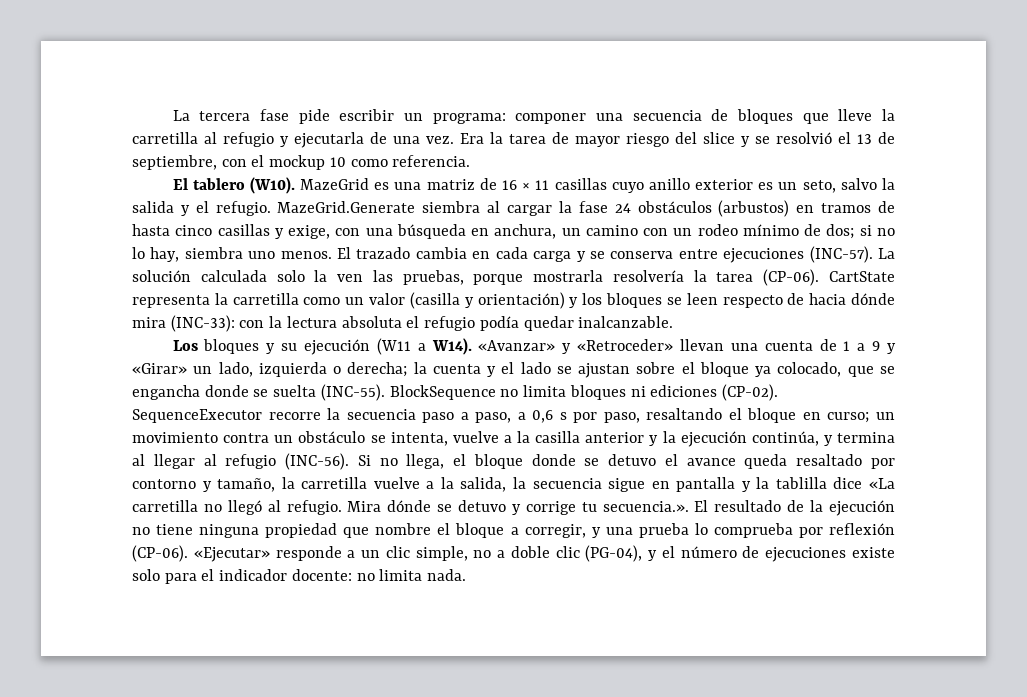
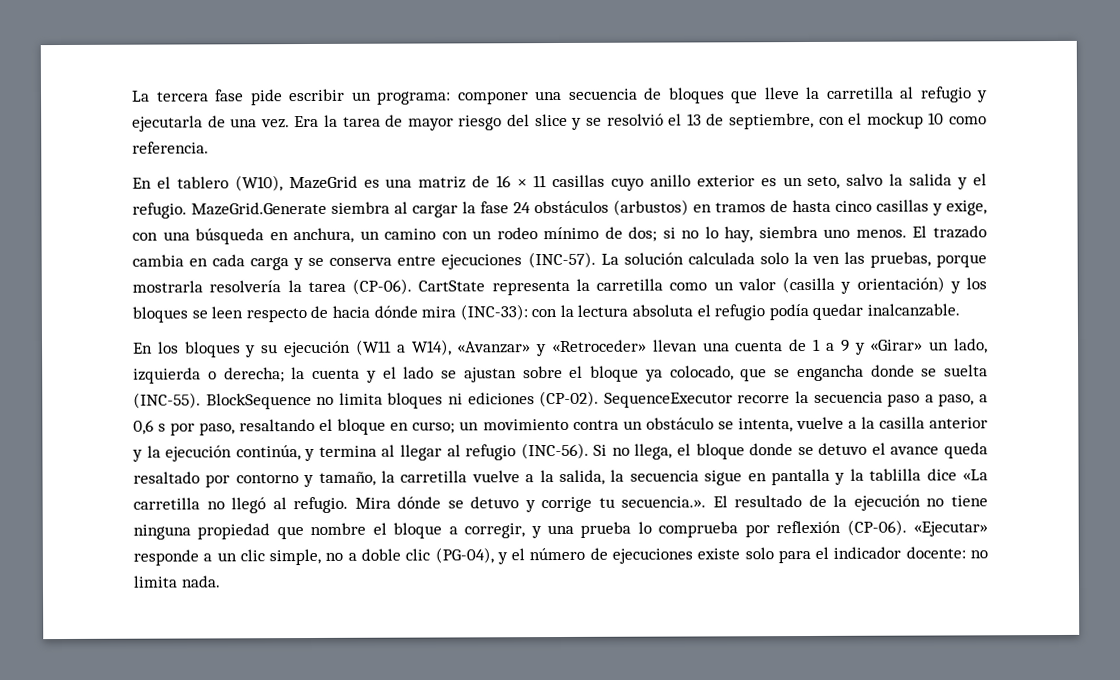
- El tablero (W10). MazeGrid es una matriz de 16 × 11 casillas cuyo anillo exterior es un seto, salvo la salida y el refugio.
+ En el tablero (W10), MazeGrid es una matriz de 16 × 11 casillas cuyo anillo exterior es un seto, salvo la salida y el refugio.
- Los bloques y su ejecución (W11 a W14). «Avanzar» y «Retroceder» llevan una cuenta de 1 a 9 y «Girar» un lado, izquierda o derecha; la cuenta y el lado se ajustan sobre el bloque ya colocado, que se engancha donde se suelta (INC-55).
+ En los bloques y su ejecución (W11 a W14), «Avanzar» y «Retroceder» llevan una cuenta de 1 a 9 y «Girar» un lado, izquierda o derecha; la cuenta y el lado se ajustan sobre el bloque ya colocado, que se engancha donde se suelta (INC-55).

